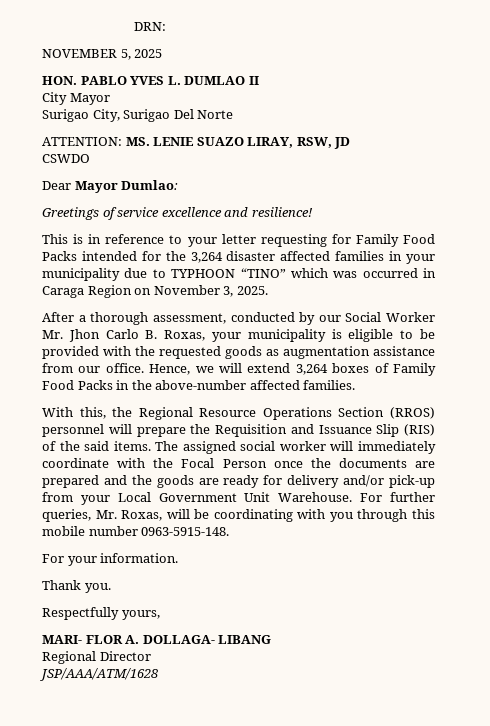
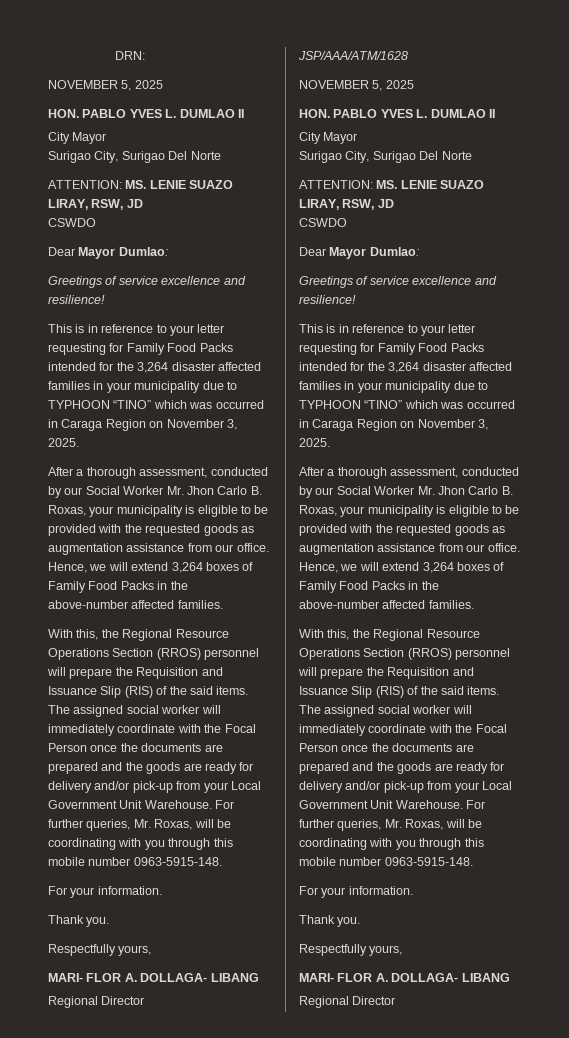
  JSP/AAA/ATM/1628
+ NOVEMBER 5, 2025
+ HON. PABLO YVES L. DUMLAO II
+ City Mayor
+ Surigao City, Surigao Del Norte
+ ATTENTION: MS. LENIE SUAZO LIRAY, RSW, JD
+ CSWDO
+ Dear Mayor Dumlao:
+ Greetings of service excellence and resilience!
+ This is in reference to your letter requesting for Family Food Packs intended for the 3,264 disaster affected families in your municipality due to TYPHOON “TINO” which was occurred in Caraga Region on November 3, 2025.
+ After a thorough assessment, conducted by our Social Worker Mr. Jhon Carlo B. Roxas, your municipality is eligible to be provided with the requested goods as augmentation assistance from our office. Hence, we will extend 3,264 boxes of Family Food Packs in the above-number affected families.
+ With this, the Regional Resource Operations Section (RROS) personnel will prepare the Requisition and Issuance Slip (RIS) of the said items. The assigned social worker will immediately coordinate with the Focal Person once the documents are prepared and the goods are ready for delivery and/or pick-up from your Local Government Unit Warehouse. For further queries, Mr. Roxas, will be coordinating with you through this mobile number 0963-5915-148.
+ For your information.
+ Thank you.
+ Respectfully yours,
+ MARI- FLOR A. DOLLAGA- LIBANG
+ Regional Director

